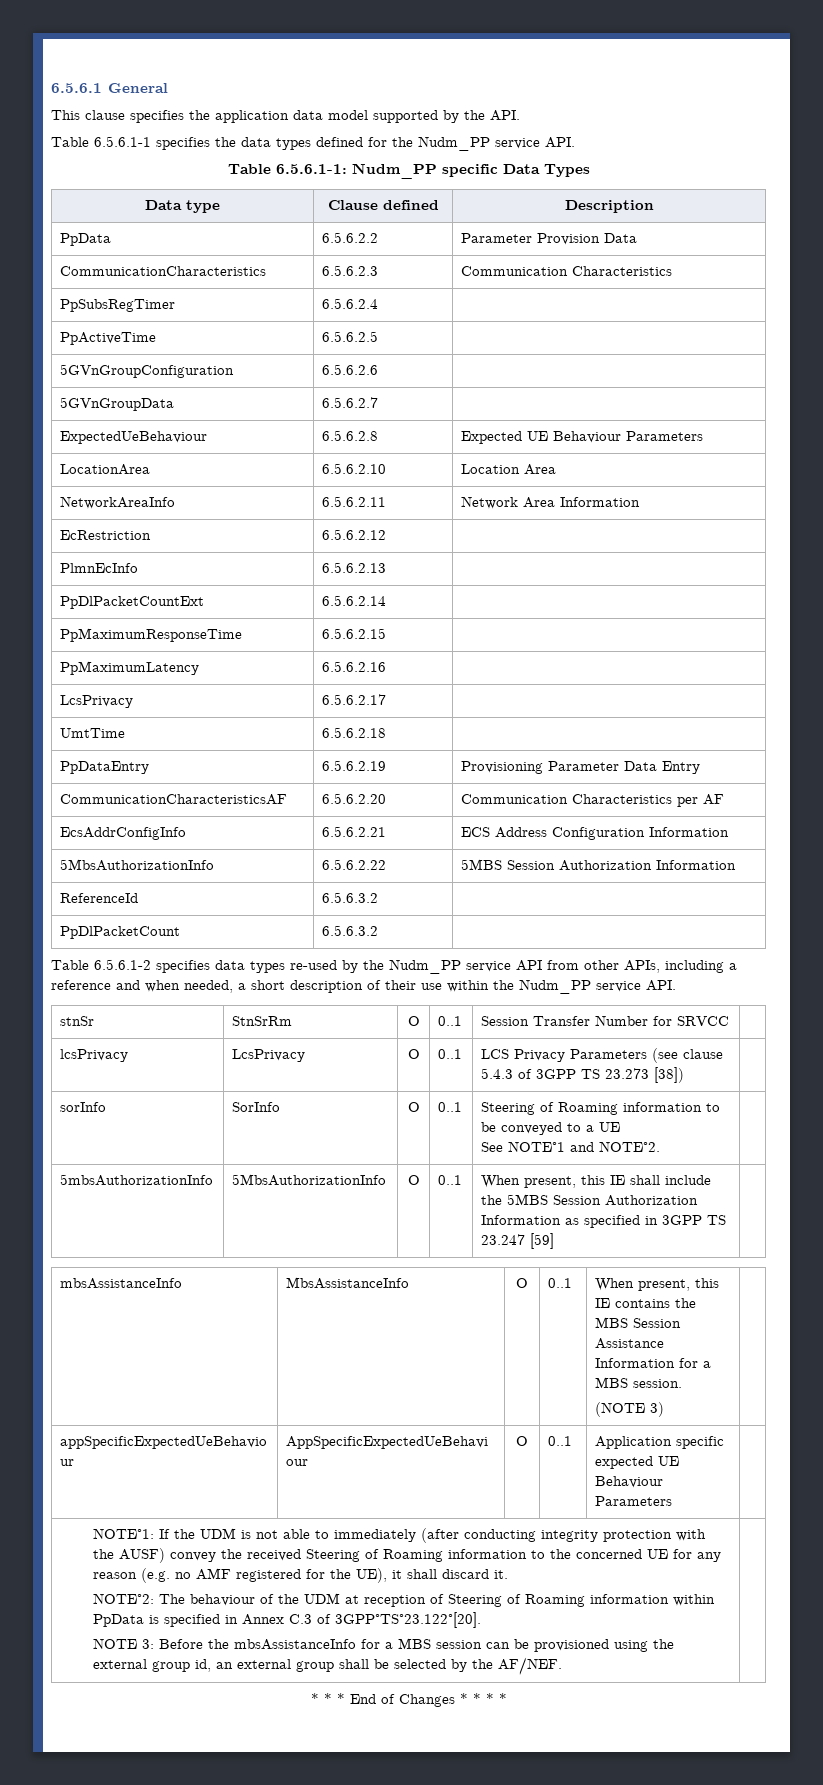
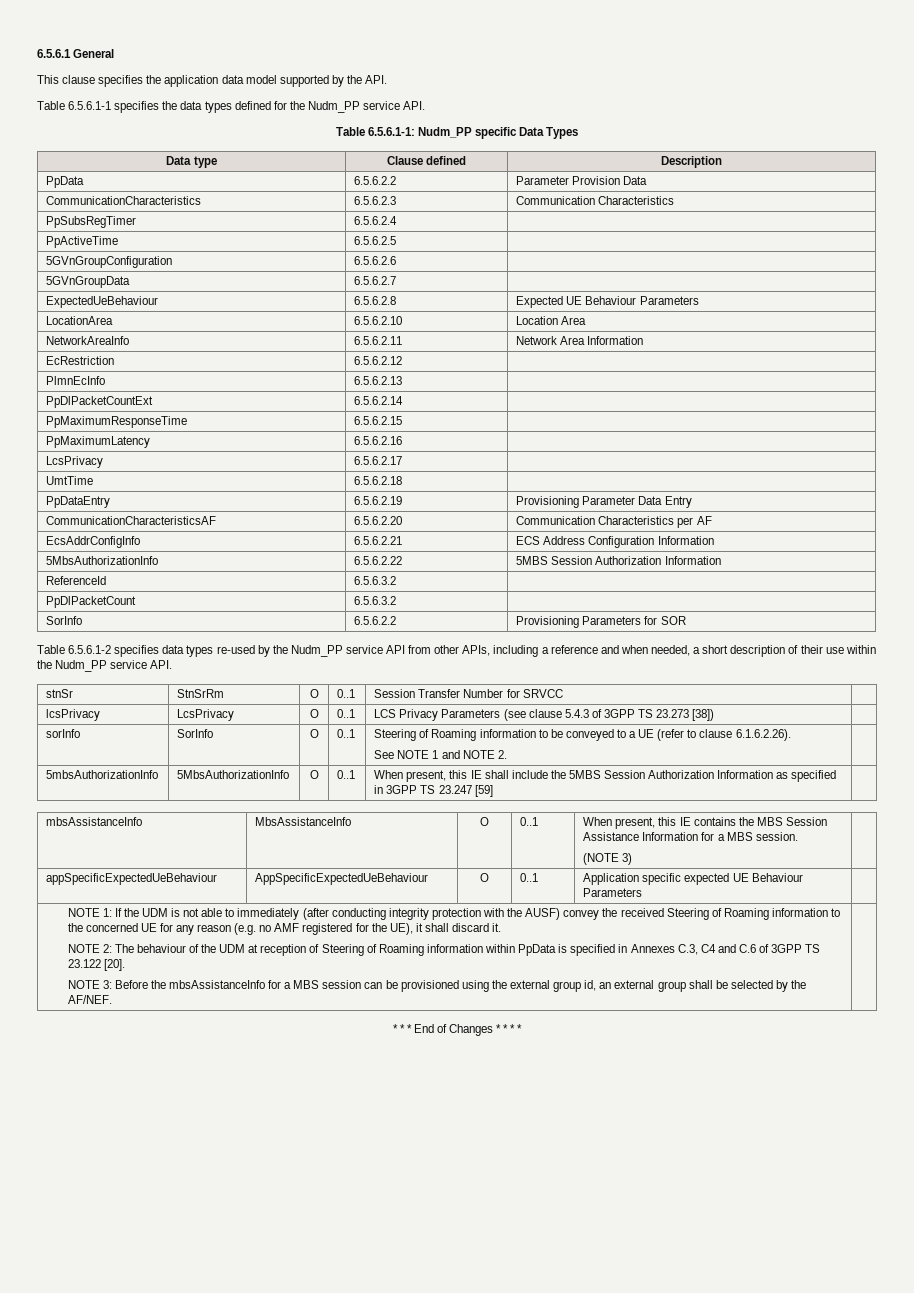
+ SorInfo | 6.5.6.2.2 | Provisioning Parameters for SOR
- sorInfo | SorInfo | O | 0..1 | Steering of Roaming information to be conveyed to a UE
- See NOTE°1 and NOTE°2. |
+ sorInfo | SorInfo | O | 0..1 | Steering of Roaming information to be conveyed to a UE (refer to clause 6.1.6.2.26).
+ See NOTE 1 and NOTE 2. |
- NOTE°1: If the UDM is not able to immediately (after conducting integrity protection with the AUSF) convey the received Steering of Roaming information to the concerned UE for any reason (e.g. no AMF registered for the UE), it shall discard it.
+ NOTE 1: If the UDM is not able to immediately (after conducting integrity protection with the AUSF) convey the received Steering of Roaming information to the concerned UE for any reason (e.g. no AMF registered for the UE), it shall discard it.
- NOTE°2: The behaviour of the UDM at reception of Steering of Roaming information within PpData is specified in Annex C.3 of 3GPP°TS°23.122°[20].
+ NOTE 2: The behaviour of the UDM at reception of Steering of Roaming information within PpData is specified in Annexes C.3, C4 and C.6 of 3GPP TS 23.122 [20].

